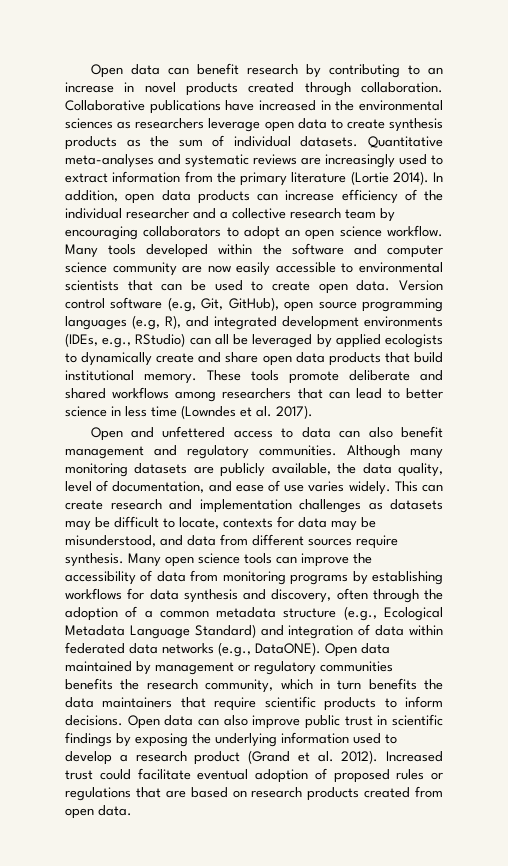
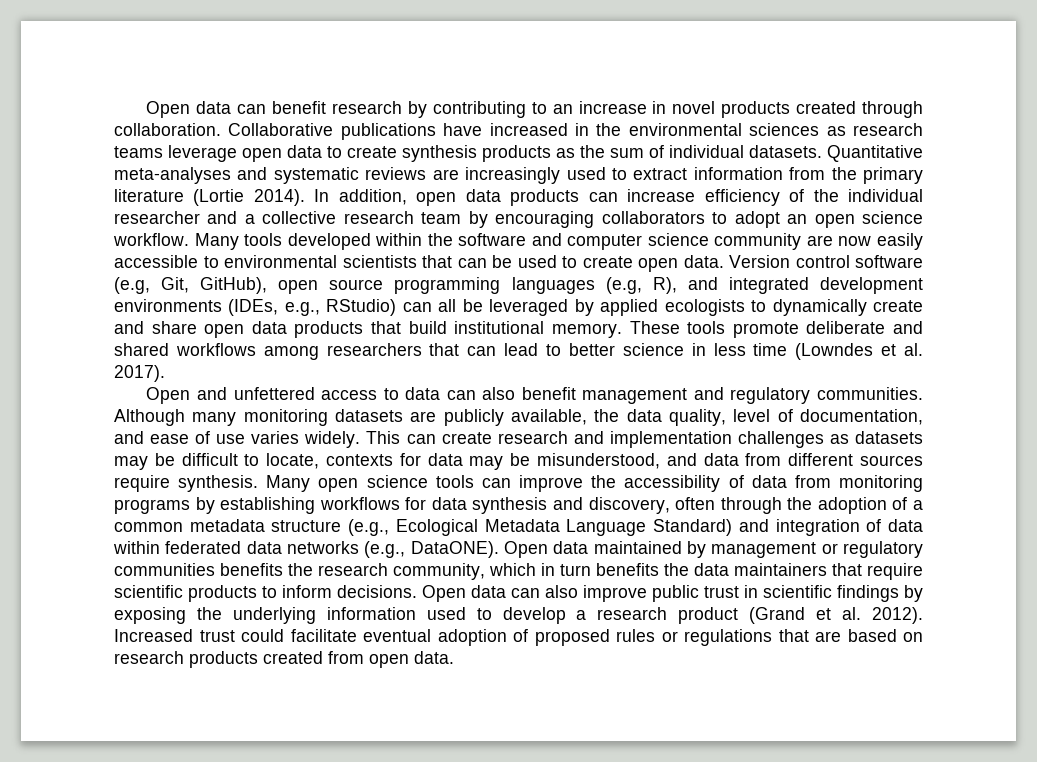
- Collaborative publications have increased in the environmental sciences as researchers leverage open data to create synthesis products as the sum of individual datasets.
+ Collaborative publications have increased in the environmental sciences as research teams leverage open data to create synthesis products as the sum of individual datasets.

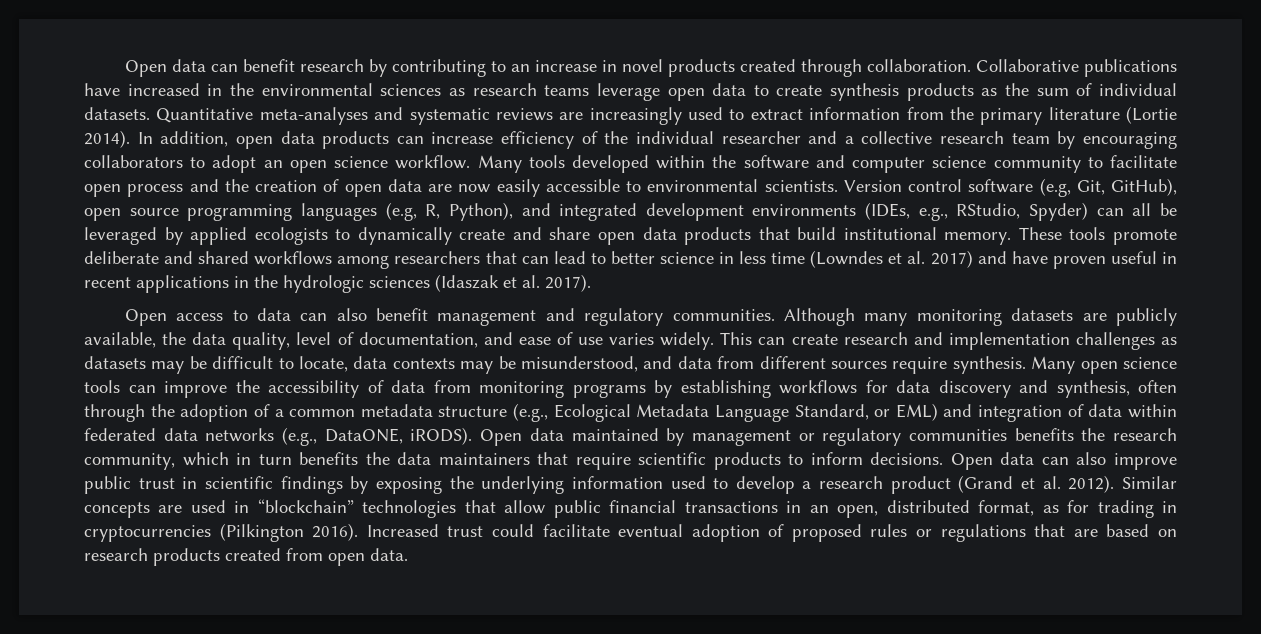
- Many tools developed within the software and computer science community are now easily accessible to environmental scientists that can be used to create open data.
+ Many tools developed within the software and computer science community to facilitate open process and the creation of open data are now easily accessible to environmental scientists.
- Version control software (e.g, Git, GitHub), open source programming languages (e.g, R), and integrated development environments (IDEs, e.g., RStudio) can all be leveraged by applied ecologists to dynamically create and share open data products that build institutional memory.
+ Version control software (e.g, Git, GitHub), open source programming languages (e.g, R, Python), and integrated development environments (IDEs, e.g., RStudio, Spyder) can all be leveraged by applied ecologists to dynamically create and share open data products that build institutional memory.
- These tools promote deliberate and shared workflows among researchers that can lead to better science in less time (Lowndes et al. 2017).
+ These tools promote deliberate and shared workflows among researchers that can lead to better science in less time (Lowndes et al. 2017) and have proven useful in recent applications in the hydrologic sciences (Idaszak et al. 2017).
- Open and unfettered access to data can also benefit management and regulatory communities.
+ Open access to data can also benefit management and regulatory communities.
- This can create research and implementation challenges as datasets may be difficult to locate, contexts for data may be misunderstood, and data from different sources require synthesis.
+ This can create research and implementation challenges as datasets may be difficult to locate, data contexts may be misunderstood, and data from different sources require synthesis.
- Many open science tools can improve the accessibility of data from monitoring programs by establishing workflows for data synthesis and discovery, often through the adoption of a common metadata structure (e.g., Ecological Metadata Language Standard) and integration of data within federated data networks (e.g., DataONE).
+ Many open science tools can improve the accessibility of data from monitoring programs by establishing workflows for data discovery and synthesis, often through the adoption of a common metadata structure (e.g., Ecological Metadata Language Standard, or EML) and integration of data within federated data networks (e.g., DataONE, iRODS).
+ Similar concepts are used in “blockchain” technologies that allow public financial transactions in an open, distributed format, as for trading in cryptocurrencies (Pilkington 2016).

